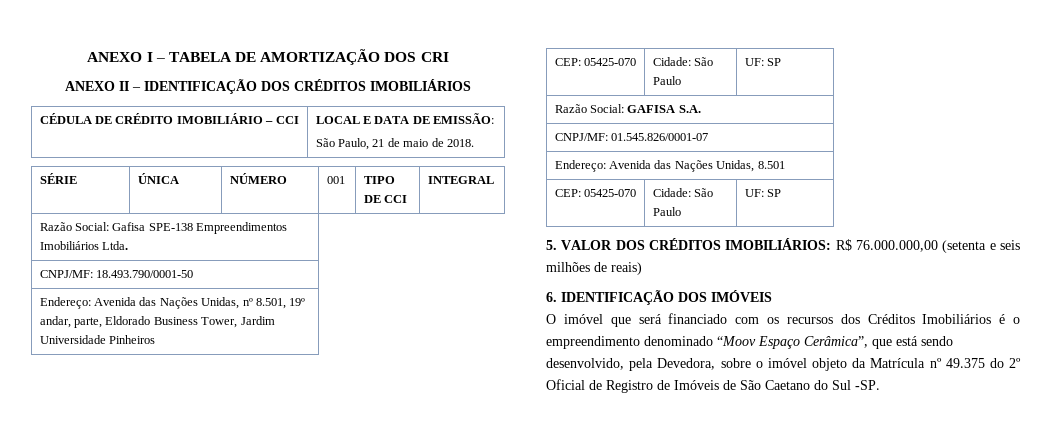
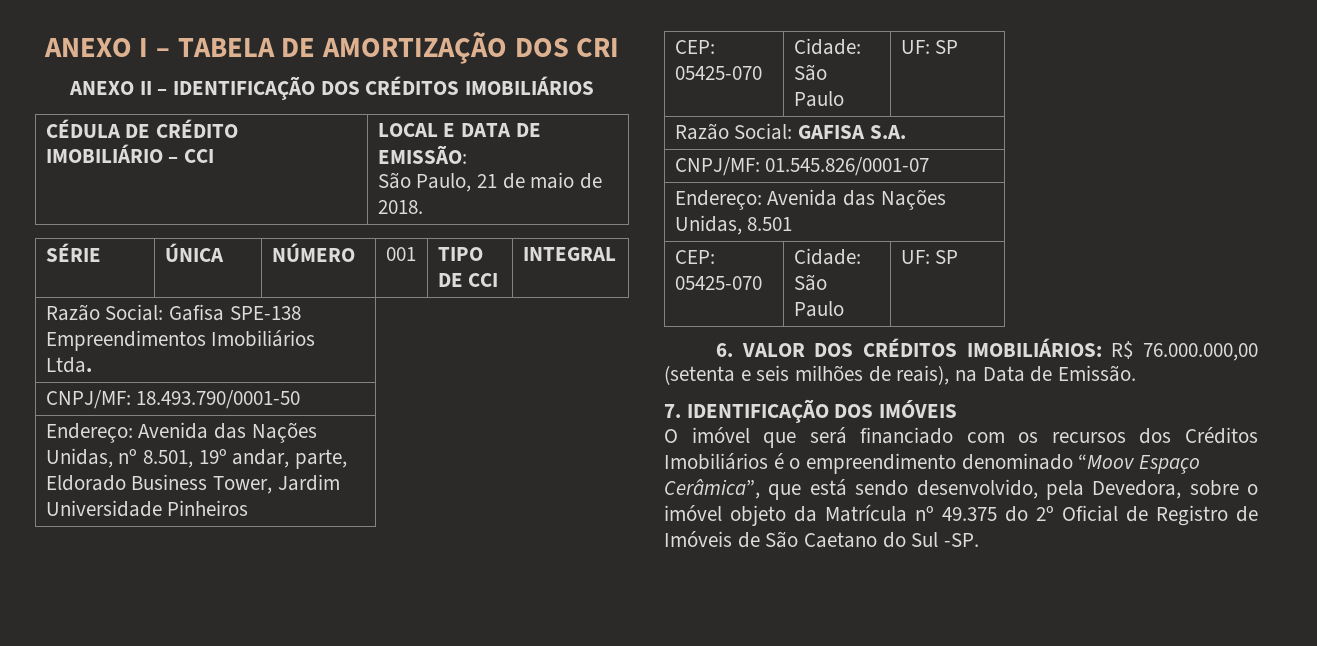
- 5. VALOR DOS CRÉDITOS IMOBILIÁRIOS: R$ 76.000.000,00 (setenta e seis milhões de reais)
- 6. IDENTIFICAÇÃO DOS IMÓVEIS
+ 6. VALOR DOS CRÉDITOS IMOBILIÁRIOS: R$ 76.000.000,00 (setenta e seis milhões de reais), na Data de Emissão.
+ 7. IDENTIFICAÇÃO DOS IMÓVEIS

